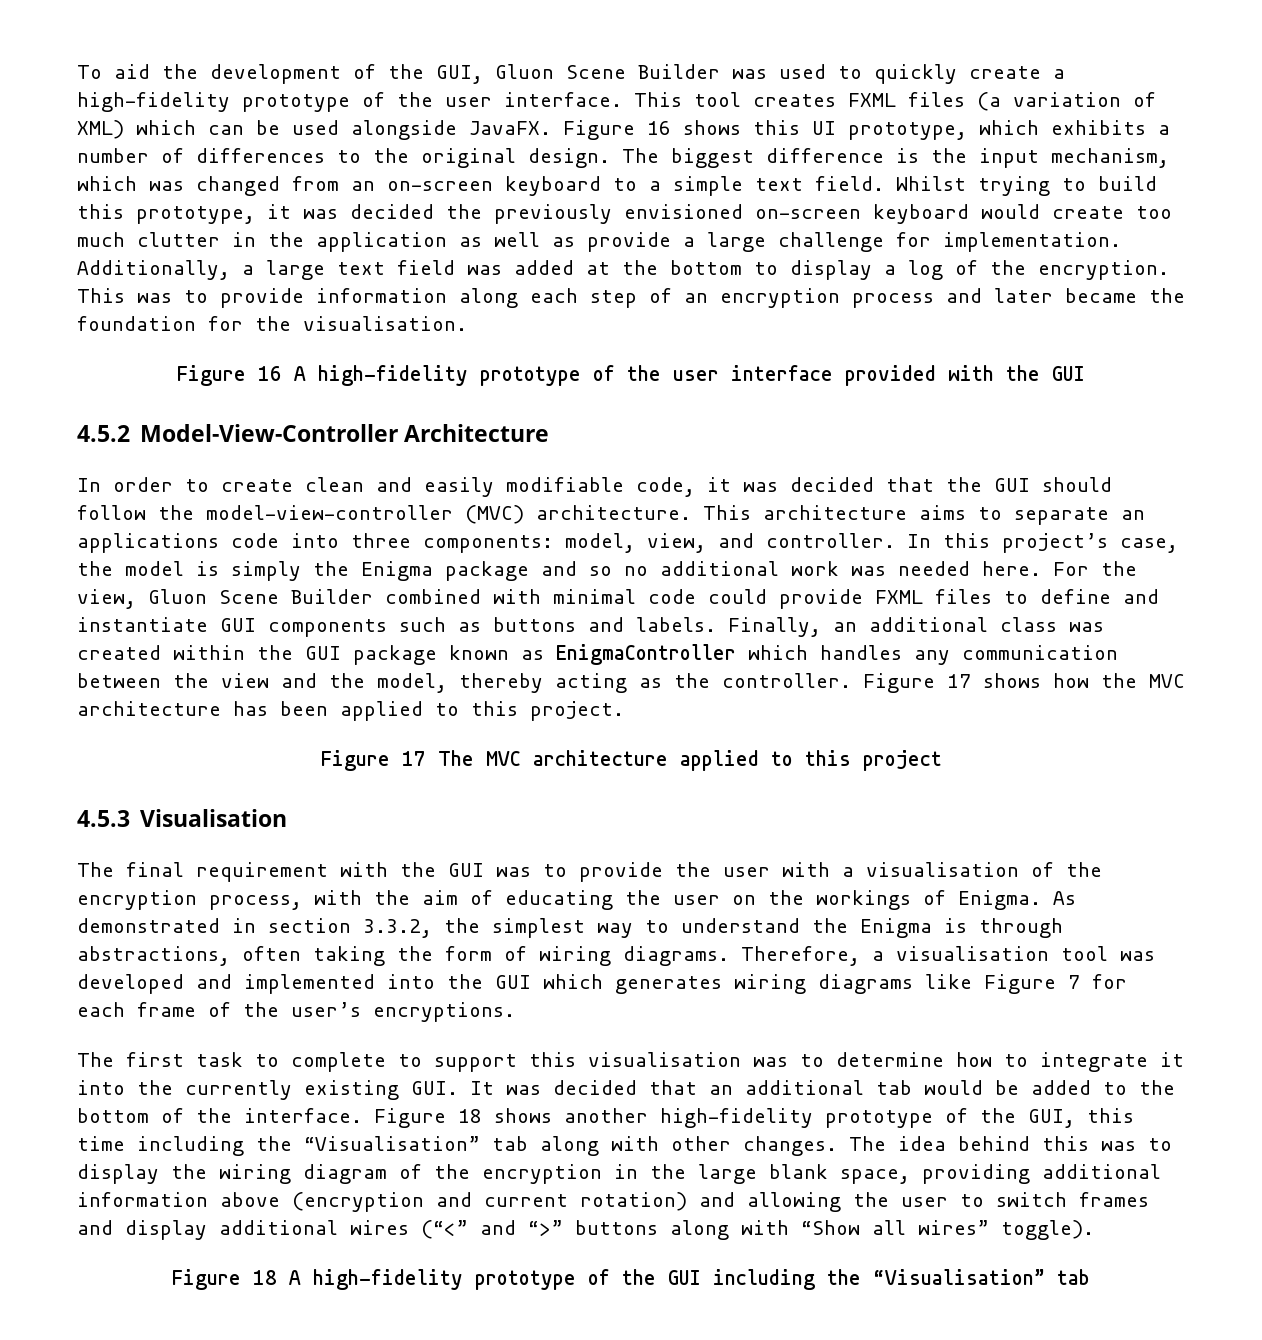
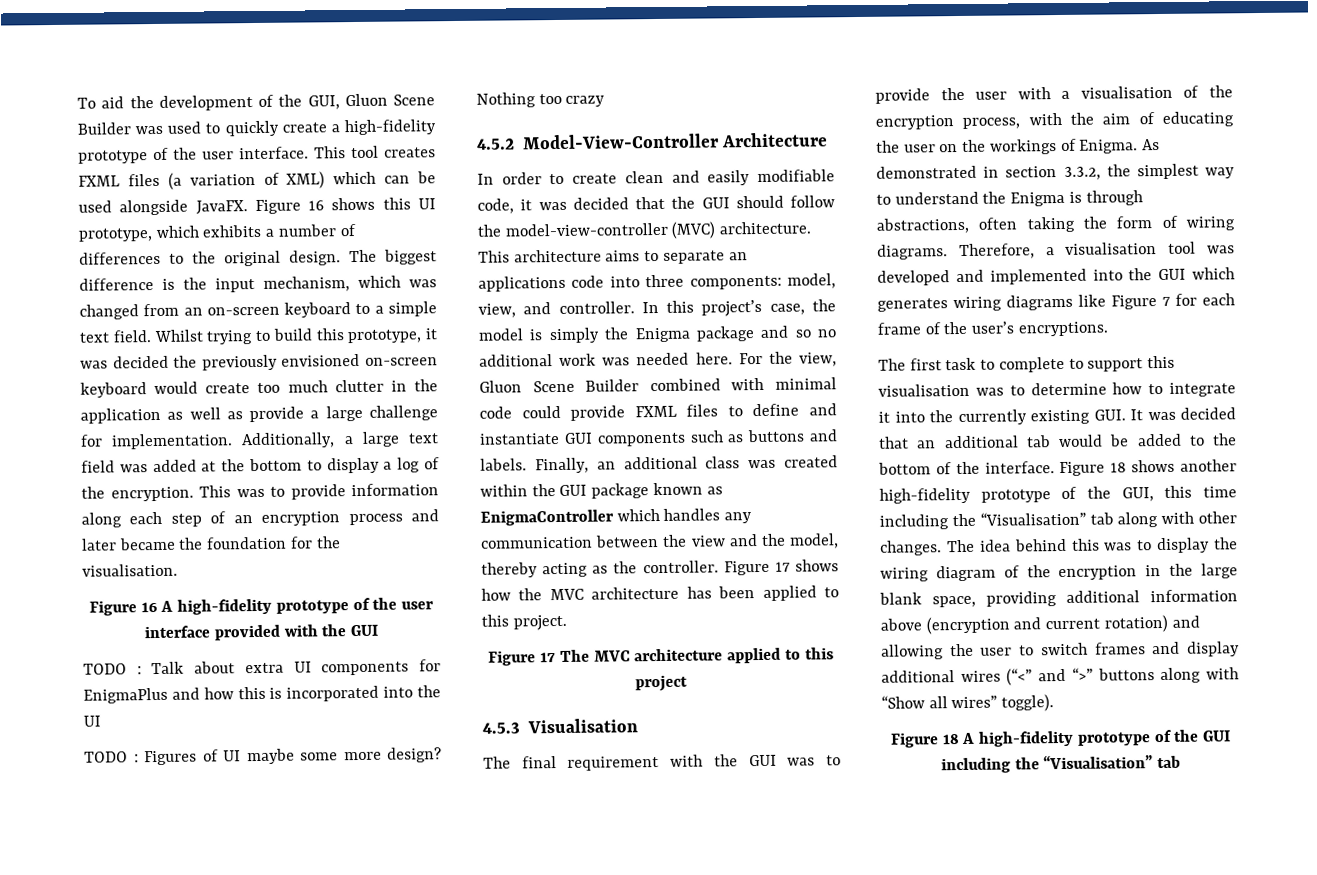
+ TODO : Talk about extra UI components for EnigmaPlus and how this is incorporated into the UI
+ TODO : Figures of UI maybe some more design? Nothing too crazy

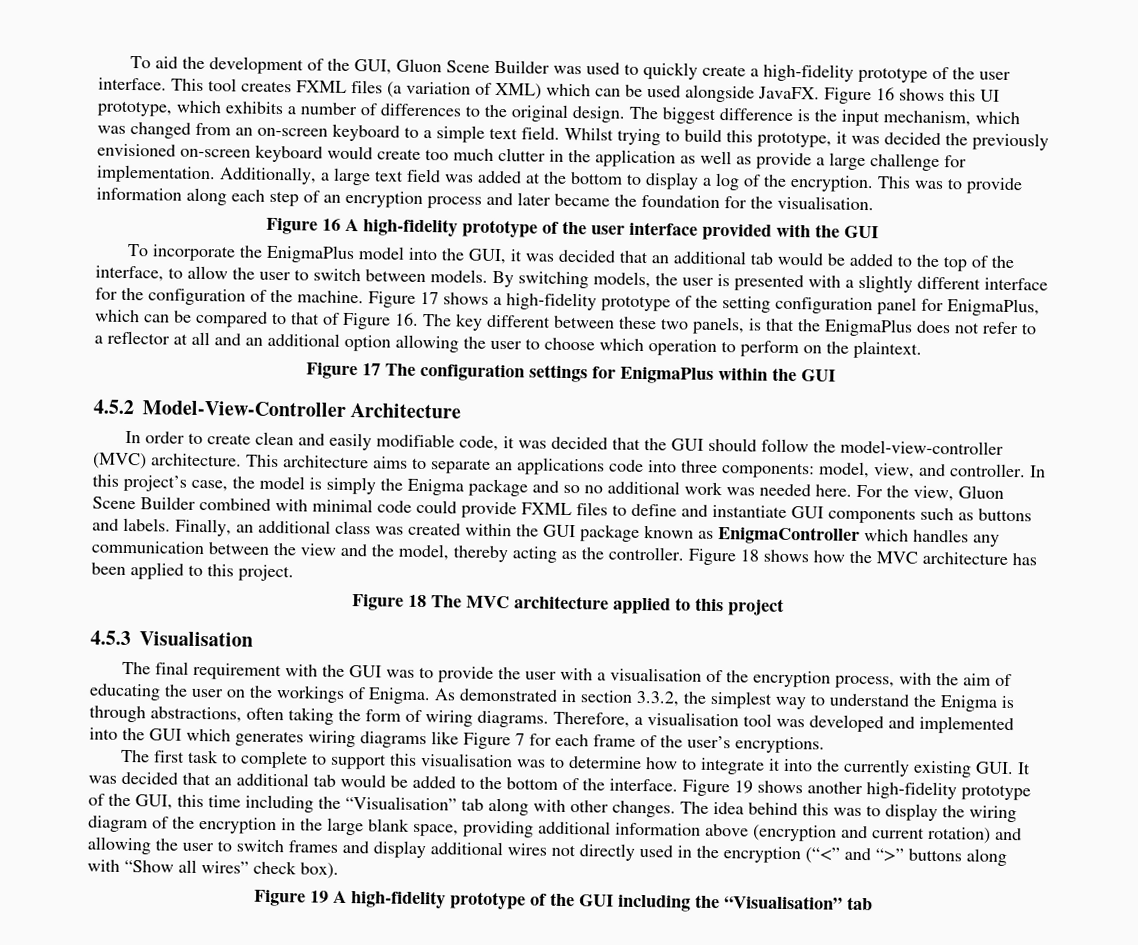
- TODO : Talk about extra UI components for EnigmaPlus and how this is incorporated into the UI
- TODO : Figures of UI maybe some more design? Nothing too crazy
+ To incorporate the EnigmaPlus model into the GUI, it was decided that an additional tab would be added to the top of the interface, to allow the user to switch between models. By switching models, the user is presented with a slightly different interface for the configuration of the machine. Figure 17 shows a high-fidelity prototype of the setting configuration panel for EnigmaPlus, which can be compared to that of Figure 16. The key different between these two panels, is that the EnigmaPlus does not refer to a reflector at all and an additional option allowing the user to choose which operation to perform on the plaintext.
+ Figure 17 The configuration settings for EnigmaPlus within the GUI
- Figure 17 shows how the MVC architecture has been applied to this project.
+ Figure 18 shows how the MVC architecture has been applied to this project.
- Figure 17 The MVC architecture applied to this project
+ Figure 18 The MVC architecture applied to this project
- Figure 18 shows another high-fidelity prototype of the GUI, this time including the “Visualisation” tab along with other changes.
+ Figure 19 shows another high-fidelity prototype of the GUI, this time including the “Visualisation” tab along with other changes.
- The idea behind this was to display the wiring diagram of the encryption in the large blank space, providing additional information above (encryption and current rotation) and allowing the user to switch frames and display additional wires (“<” and “>” buttons along with “Show all wires” toggle).
- Figure 18 A high-fidelity prototype of the GUI including the “Visualisation” tab
+ The idea behind this was to display the wiring diagram of the encryption in the large blank space, providing additional information above (encryption and current rotation) and allowing the user to switch frames and display additional wires not directly used in the encryption (“<” and “>” buttons along with “Show all wires” check box).
+ Figure 19 A high-fidelity prototype of the GUI including the “Visualisation” tab

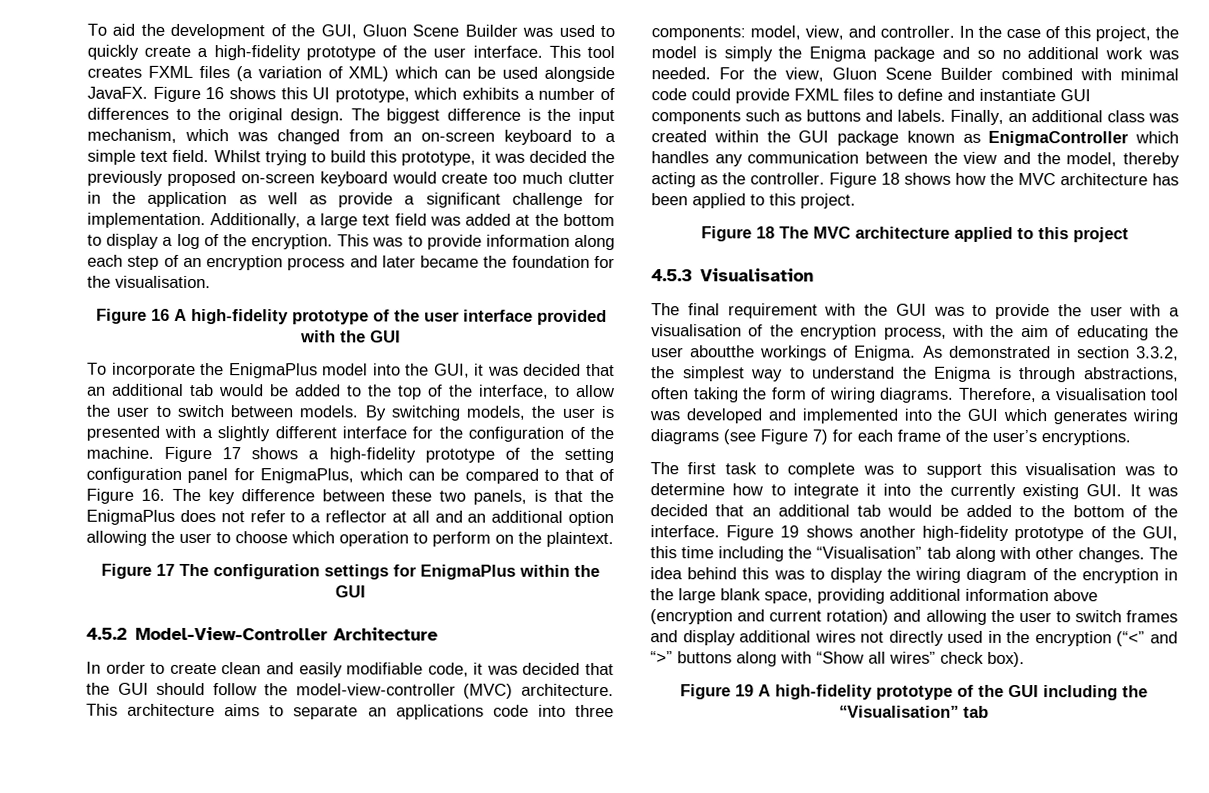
- Whilst trying to build this prototype, it was decided the previously envisioned on-screen keyboard would create too much clutter in the application as well as provide a large challenge for implementation.
+ Whilst trying to build this prototype, it was decided the previously proposed on-screen keyboard would create too much clutter in the application as well as provide a significant challenge for implementation.
- Figure 17 shows a high-fidelity prototype of the setting configuration panel for EnigmaPlus, which can be compared to that of Figure 16. The key different between these two panels, is that the EnigmaPlus does not refer to a reflector at all and an additional option allowing the user to choose which operation to perform on the plaintext.
+ Figure 17 shows a high-fidelity prototype of the setting configuration panel for EnigmaPlus, which can be compared to that of Figure 16. The key difference between these two panels, is that the EnigmaPlus does not refer to a reflector at all and an additional option allowing the user to choose which operation to perform on the plaintext.
- In this project’s case, the model is simply the Enigma package and so no additional work was needed here.
+ In the case of this project, the model is simply the Enigma package and so no additional work was needed.
- The final requirement with the GUI was to provide the user with a visualisation of the encryption process, with the aim of educating the user on the workings of Enigma.
+ The final requirement with the GUI was to provide the user with a visualisation of the encryption process, with the aim of educating the user aboutthe workings of Enigma.
- Therefore, a visualisation tool was developed and implemented into the GUI which generates wiring diagrams like Figure 7 for each frame of the user’s encryptions.
+ Therefore, a visualisation tool was developed and implemented into the GUI which generates wiring diagrams (see Figure 7) for each frame of the user’s encryptions.
- The first task to complete to support this visualisation was to determine how to integrate it into the currently existing GUI. It was decided that an additional tab would be added to the bottom of the interface.
+ The first task to complete was to support this visualisation was to determine how to integrate it into the currently existing GUI. It was decided that an additional tab would be added to the bottom of the interface.

